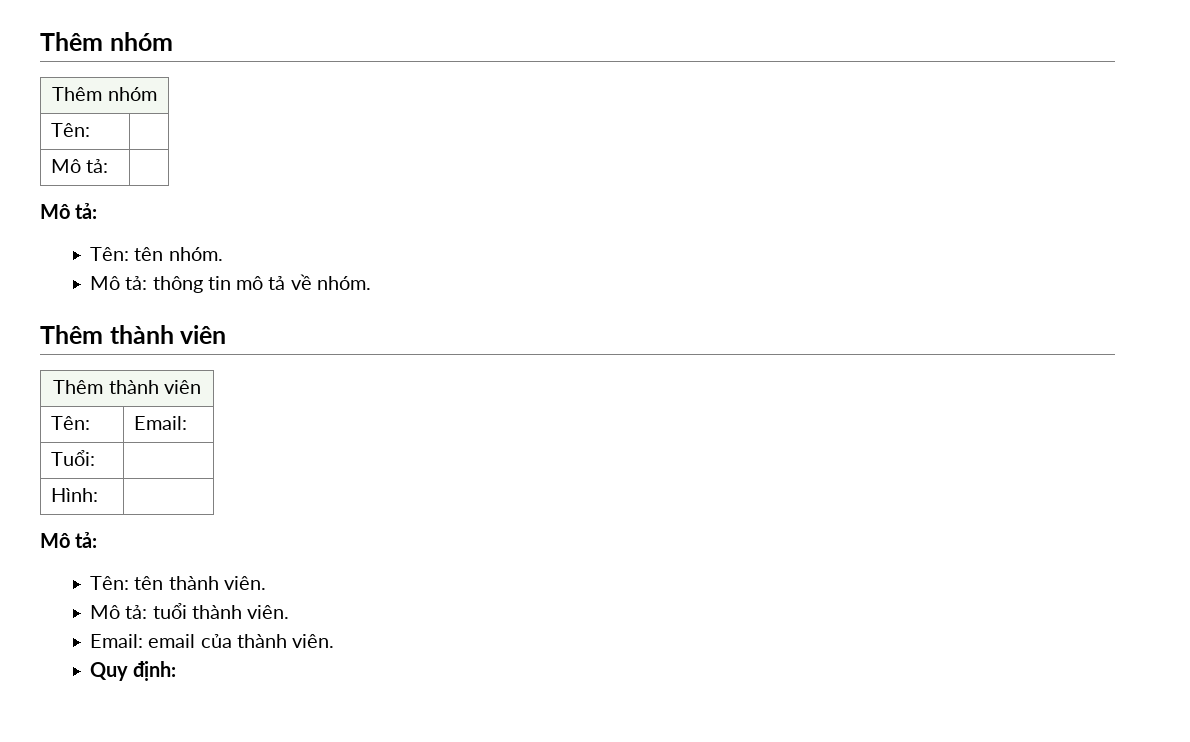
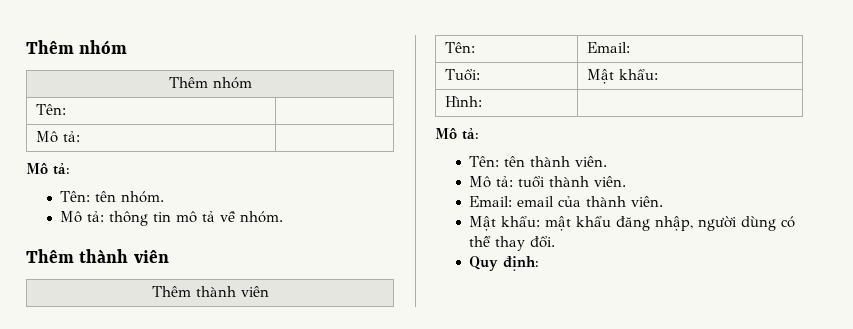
- Tuổi: |
+ Tuổi: | Mật khẩu:
+ Mật khẩu: mật khẩu đăng nhập, người dùng có thể thay đổi.

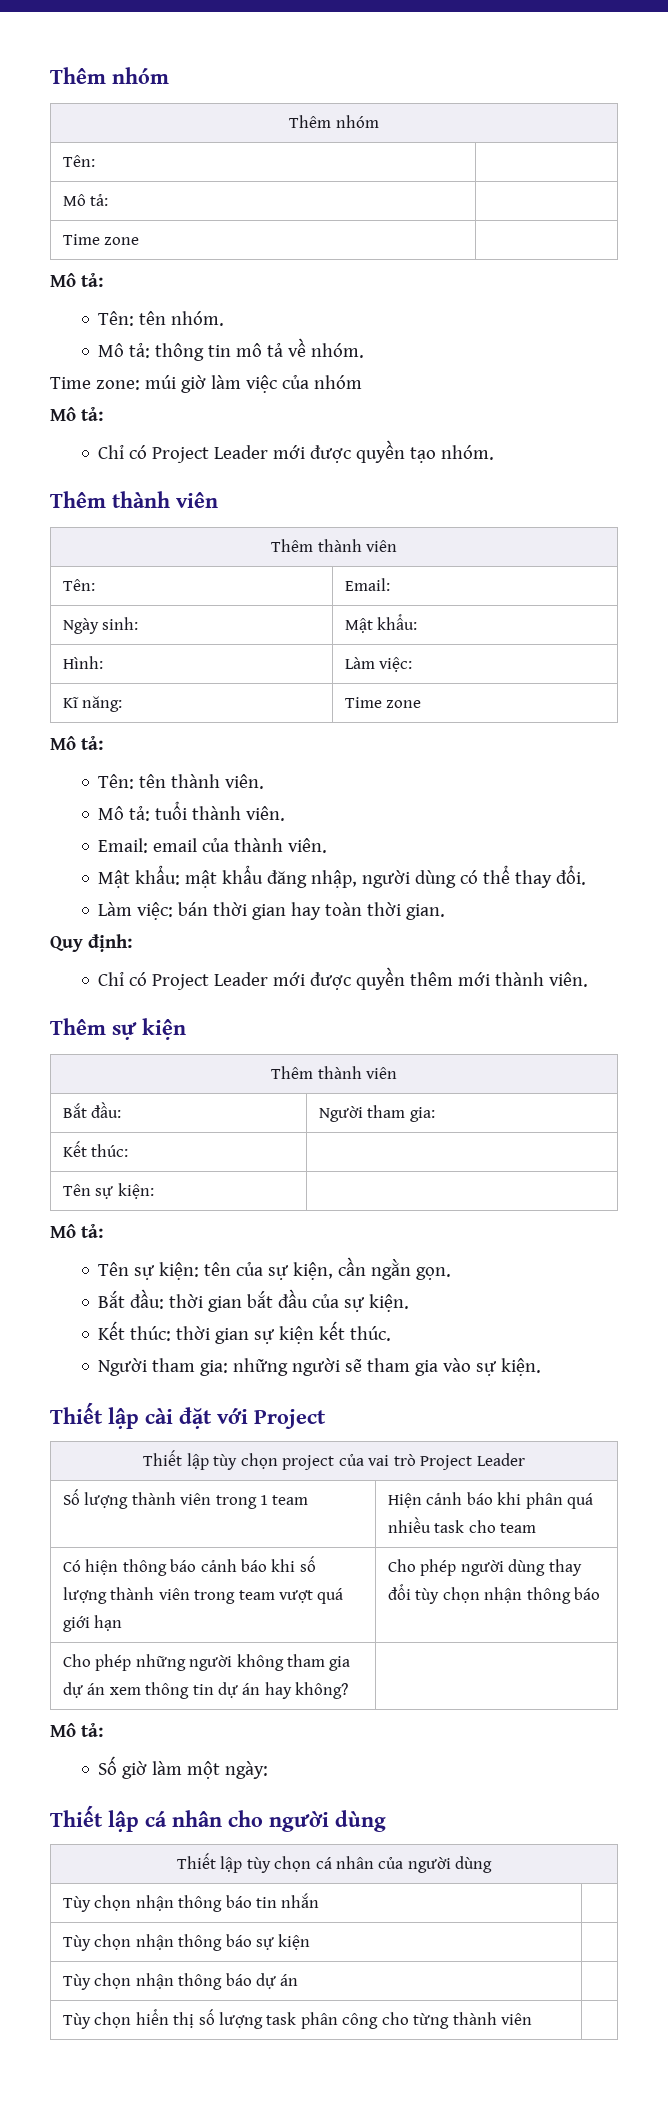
+ Time zone |
+ Time zone: múi giờ làm việc của nhóm
+ Mô tả:
+ Chỉ có Project Leader mới được quyền tạo nhóm.
- Tuổi: | Mật khẩu:
+ Ngày sinh: | Mật khẩu:
- Hình: |
+ Hình: | Làm việc:
+ Kĩ năng: | Time zone
+ Làm việc: bán thời gian hay toàn thời gian.
  Quy định:
+ Chỉ có Project Leader mới được quyền thêm mới thành viên.
+ Thêm sự kiện
+ Thêm thành viên
+ Bắt đầu: | Người tham gia:
+ Kết thúc: |
+ Tên sự kiện: |
+ Mô tả:
+ Tên sự kiện: tên của sự kiện, cần ngằn gọn.
+ Bắt đầu: thời gian bắt đầu của sự kiện.
+ Kết thúc: thời gian sự kiện kết thúc.
+ Người tham gia: những người sẽ tham gia vào sự kiện.
+ Thiết lập cài đặt với Project
+ Thiết lập tùy chọn project của vai trò Project Leader
+ Số lượng thành viên trong 1 team | Hiện cảnh báo khi phân quá nhiều task cho team
+ Có hiện thông báo cảnh báo khi số lượng thành viên trong team vượt quá giới hạn | Cho phép người dùng thay đổi tùy chọn nhận thông báo
+ Cho phép những người không tham gia dự án xem thông tin dự án hay không? |
+ Mô tả:
+ Số giờ làm một ngày:
+ Thiết lập cá nhân cho người dùng
+ Thiết lập tùy chọn cá nhân của người dùng
+ Tùy chọn nhận thông báo tin nhắn |
+ Tùy chọn nhận thông báo sự kiện |
+ Tùy chọn nhận thông báo dự án |
+ Tùy chọn hiển thị số lượng task phân công cho từng thành viên |

